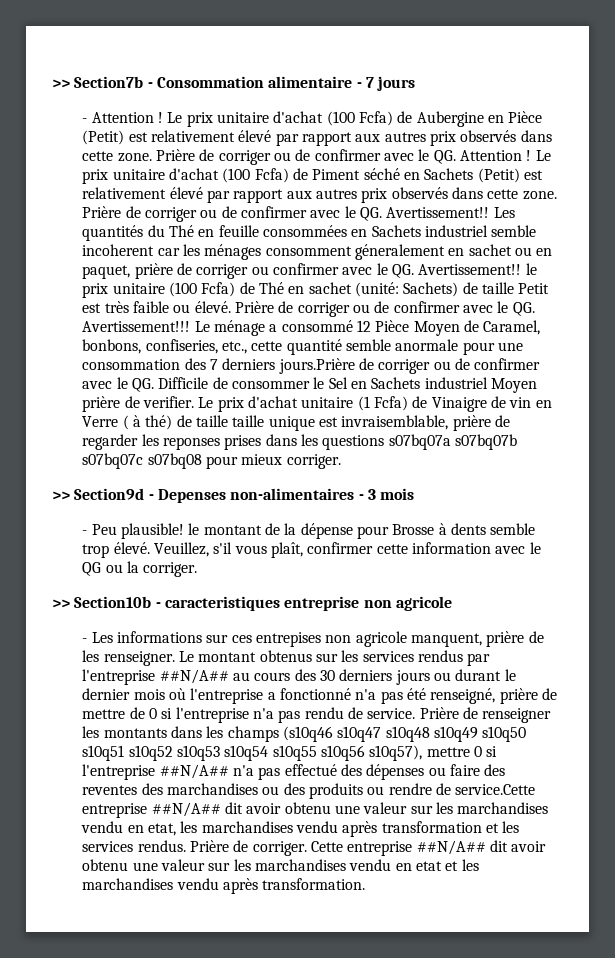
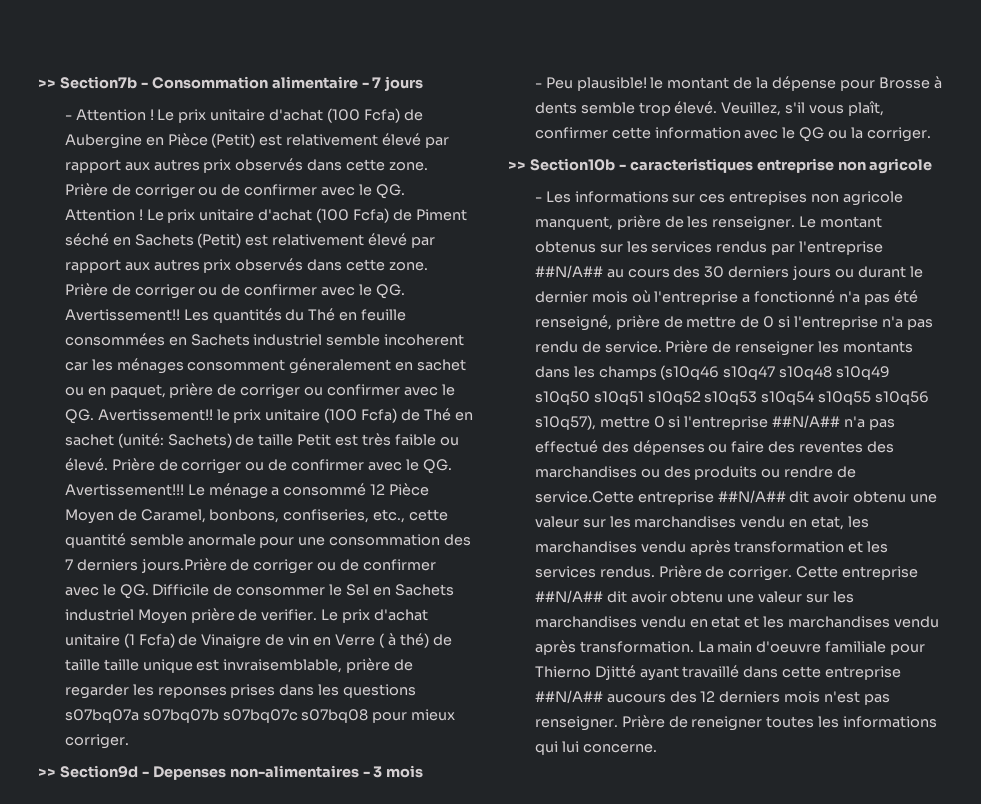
+ La main d'oeuvre familiale pour Thierno Djitté ayant travaillé dans cette entreprise ##N/A## aucours des 12 derniers mois n'est pas renseigner. Prière de reneigner toutes les informations qui lui concerne.

